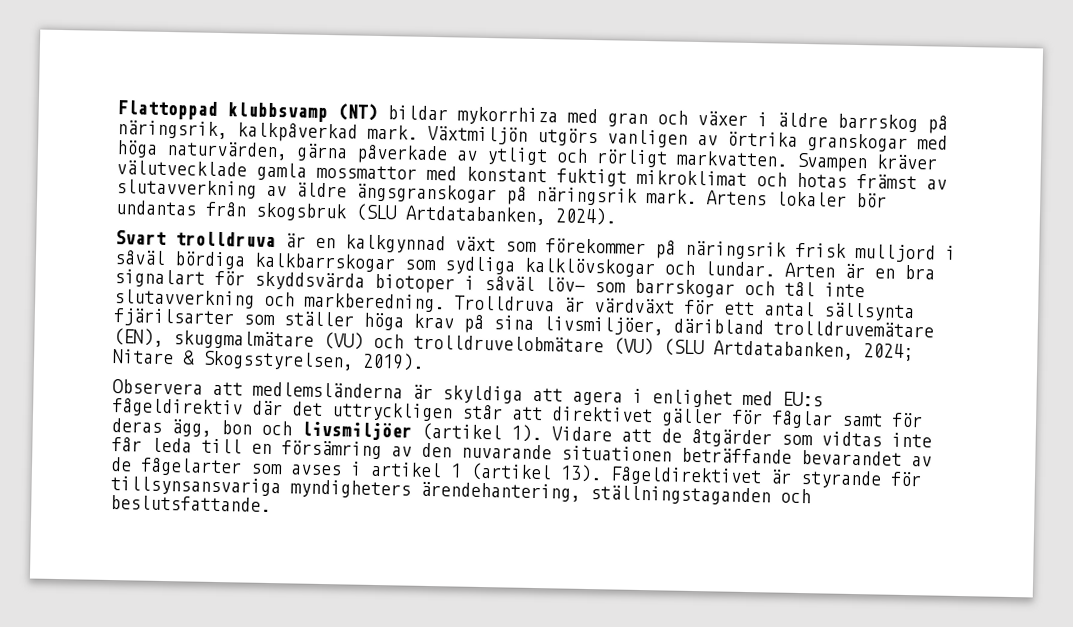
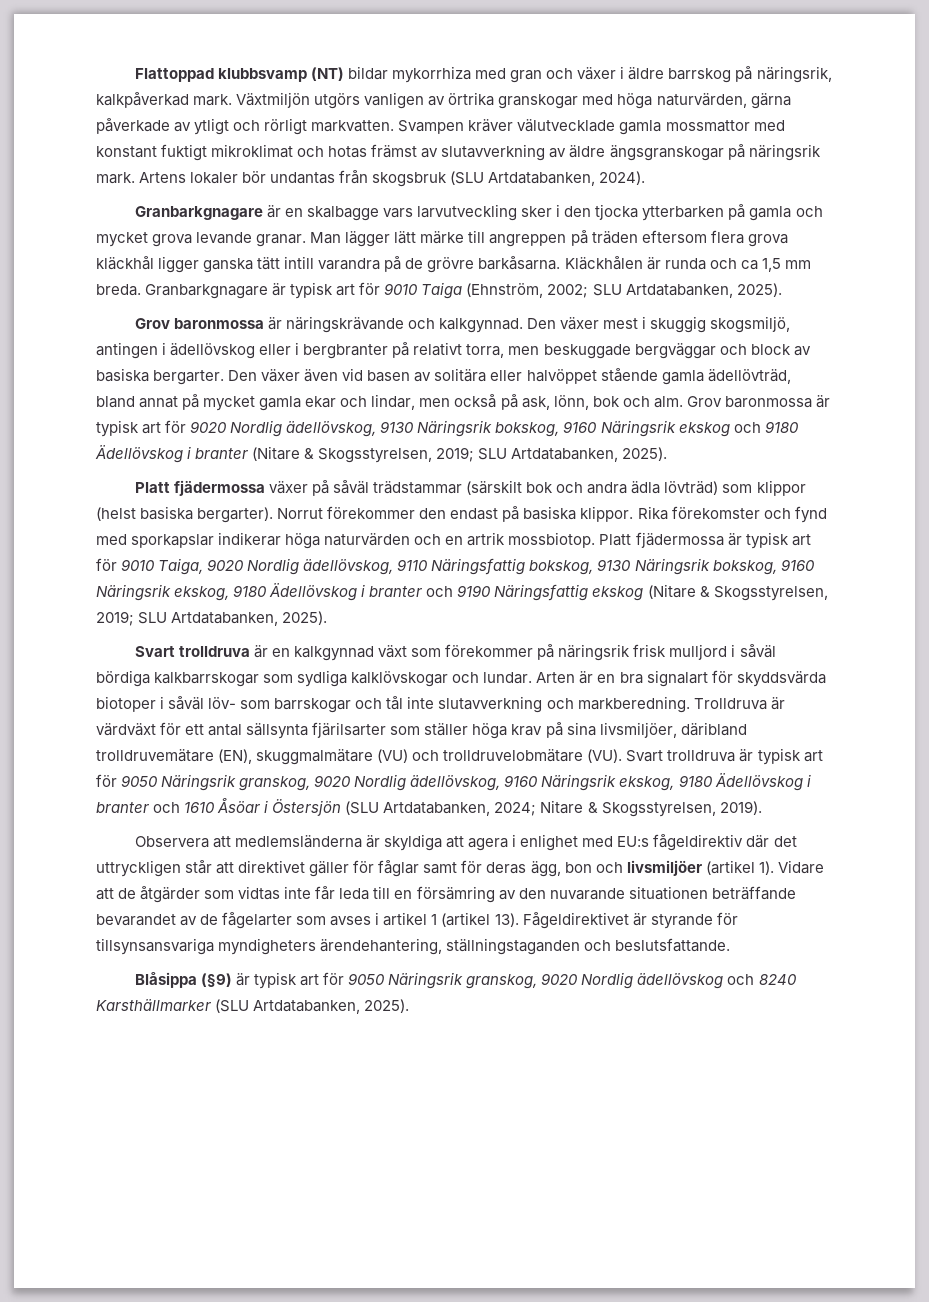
+ Granbarkgnagare är en skalbagge vars larvutveckling sker i den tjocka ytterbarken på gamla och mycket grova levande granar. Man lägger lätt märke till angreppen på träden eftersom flera grova kläckhål ligger ganska tätt intill varandra på de grövre barkåsarna. Kläckhålen är runda och ca 1,5 mm breda. Granbarkgnagare är typisk art för 9010 Taiga (Ehnström, 2002; SLU Artdatabanken, 2025).
+ Grov baronmossa är näringskrävande och kalkgynnad. Den växer mest i skuggig skogsmiljö, antingen i ädellövskog eller i bergbranter på relativt torra, men beskuggade bergväggar och block av basiska bergarter. Den växer även vid basen av solitära eller halvöppet stående gamla ädellövträd, bland annat på mycket gamla ekar och lindar, men också på ask, lönn, bok och alm. Grov baronmossa är typisk art för 9020 Nordlig ädellövskog, 9130 Näringsrik bokskog, 9160 Näringsrik ekskog och 9180 Ädellövskog i branter (Nitare & Skogsstyrelsen, 2019; SLU Artdatabanken, 2025).
+ Platt fjädermossa växer på såväl trädstammar (särskilt bok och andra ädla lövträd) som klippor (helst basiska bergarter). Norrut förekommer den endast på basiska klippor. Rika förekomster och fynd med sporkapslar indikerar höga naturvärden och en artrik mossbiotop. Platt fjädermossa är typisk art för 9010 Taiga, 9020 Nordlig ädellövskog, 9110 Näringsfattig bokskog, 9130 Näringsrik bokskog, 9160 Näringsrik ekskog, 9180 Ädellövskog i branter och 9190 Näringsfattig ekskog (Nitare & Skogsstyrelsen, 2019; SLU Artdatabanken, 2025).
- Trolldruva är värdväxt för ett antal sällsynta fjärilsarter som ställer höga krav på sina livsmiljöer, däribland trolldruvemätare (EN), skuggmalmätare (VU) och trolldruvelobmätare (VU) (SLU Artdatabanken, 2024; Nitare & Skogsstyrelsen, 2019).
+ Trolldruva är värdväxt för ett antal sällsynta fjärilsarter som ställer höga krav på sina livsmiljöer, däribland trolldruvemätare (EN), skuggmalmätare (VU) och trolldruvelobmätare (VU). Svart trolldruva är typisk art för 9050 Näringsrik granskog, 9020 Nordlig ädellövskog, 9160 Näringsrik ekskog, 9180 Ädellövskog i branter och 1610 Åsöar i Östersjön (SLU Artdatabanken, 2024; Nitare & Skogsstyrelsen, 2019).
+ Blåsippa (§9) är typisk art för 9050 Näringsrik granskog, 9020 Nordlig ädellövskog och 8240 Karsthällmarker (SLU Artdatabanken, 2025).

